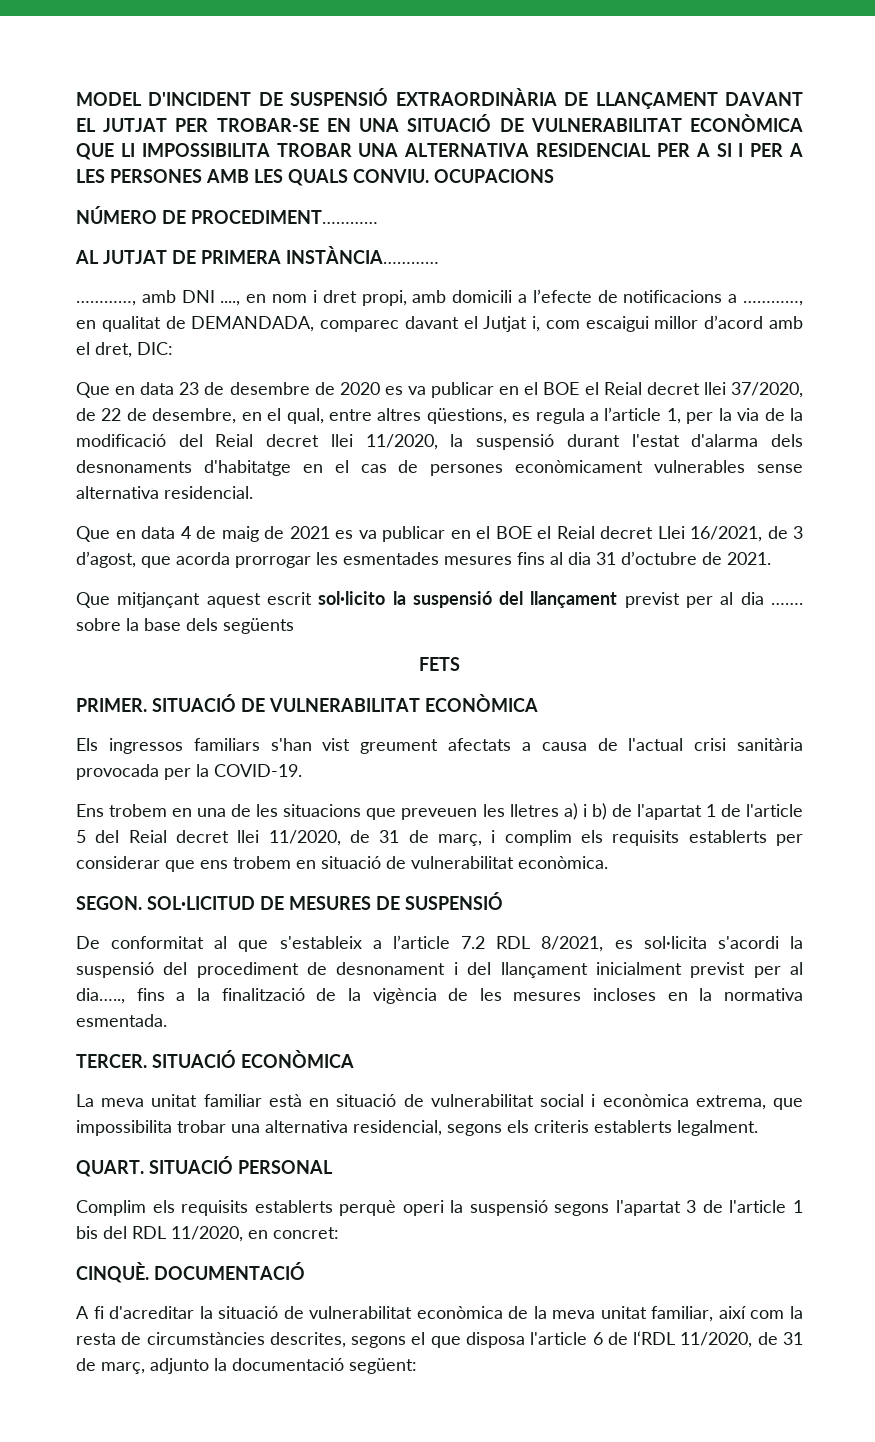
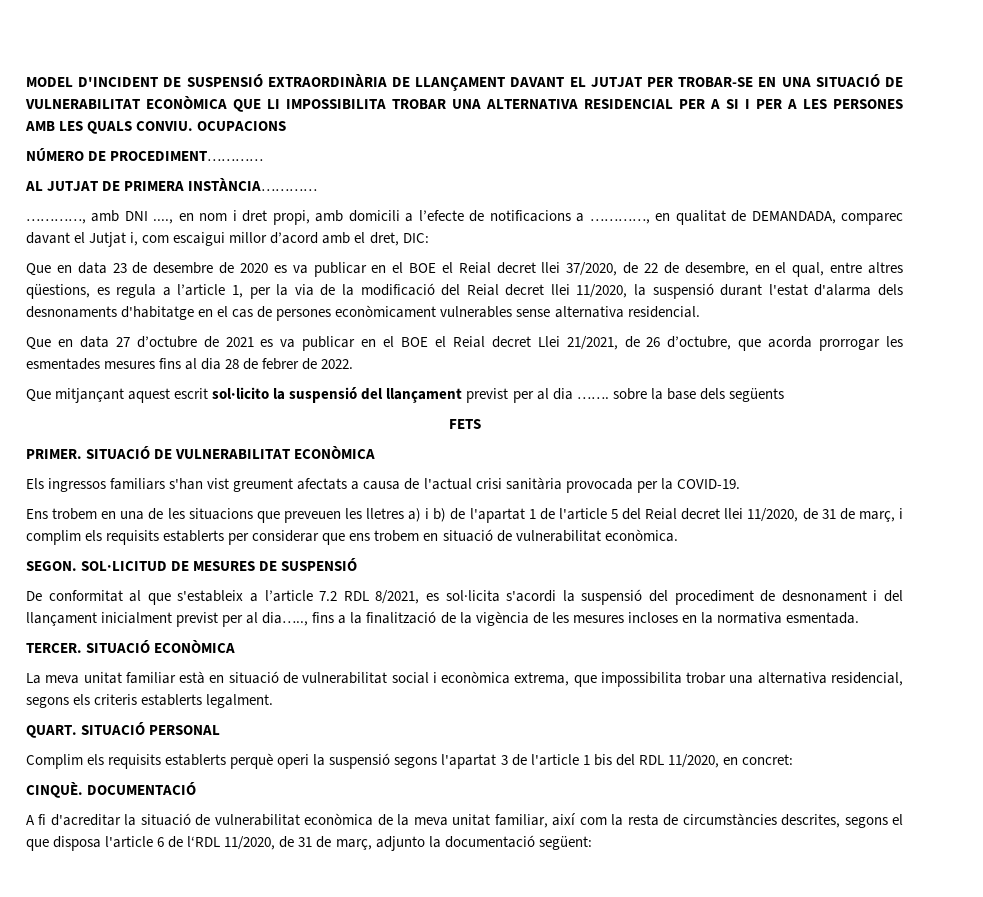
- Que en data 4 de maig de 2021 es va publicar en el BOE el Reial decret Llei 16/2021, de 3 d’agost, que acorda prorrogar les esmentades mesures fins al dia 31 d’octubre de 2021.
+ Que en data 27 d’octubre de 2021 es va publicar en el BOE el Reial decret Llei 21/2021, de 26 d’octubre, que acorda prorrogar les esmentades mesures fins al dia 28 de febrer de 2022.

